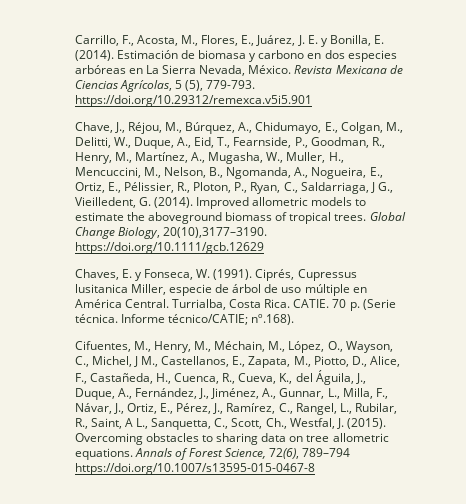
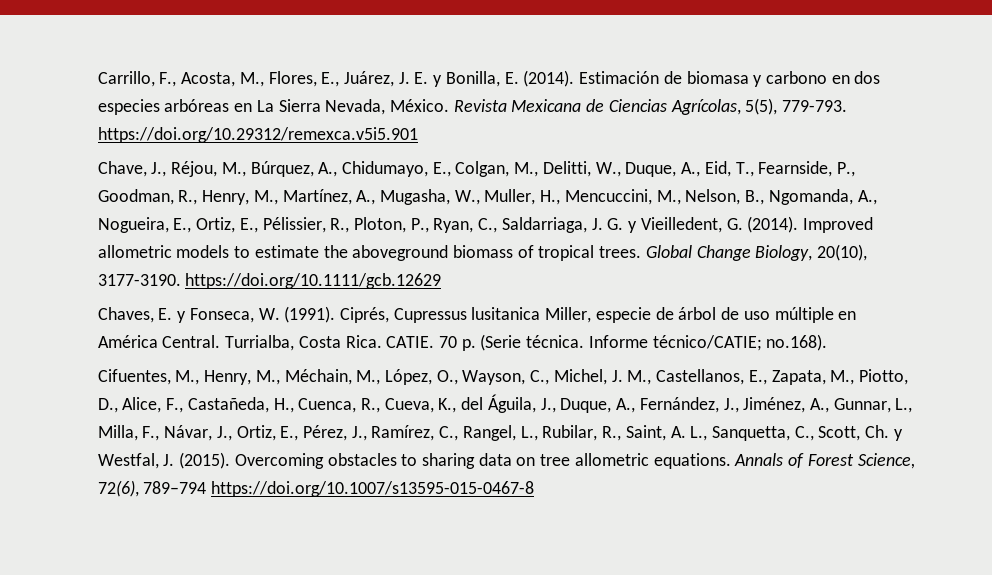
- Revista Mexicana de Ciencias Agrícolas, 5 (5), 779-793. https://doi.org/10.29312/remexca.v5i5.901
+ Revista Mexicana de Ciencias Agrícolas, 5(5), 779-793. https://doi.org/10.29312/remexca.v5i5.901
- Chave, J., Réjou, M., Búrquez, A., Chidumayo, E., Colgan, M., Delitti, W., Duque, A., Eid, T., Fearnside, P., Goodman, R., Henry, M., Martínez, A., Mugasha, W., Muller, H., Mencuccini, M., Nelson, B., Ngomanda, A., Nogueira, E., Ortiz, E., Pélissier, R., Ploton, P., Ryan, C., Saldarriaga, J G., Vieilledent, G. (2014).
+ Chave, J., Réjou, M., Búrquez, A., Chidumayo, E., Colgan, M., Delitti, W., Duque, A., Eid, T., Fearnside, P., Goodman, R., Henry, M., Martínez, A., Mugasha, W., Muller, H., Mencuccini, M., Nelson, B., Ngomanda, A., Nogueira, E., Ortiz, E., Pélissier, R., Ploton, P., Ryan, C., Saldarriaga, J. G. y Vieilledent, G. (2014).
- Global Change Biology, 20(10),3177–3190. https://doi.org/10.1111/gcb.12629
+ Global Change Biology, 20(10), 3177-3190. https://doi.org/10.1111/gcb.12629
- Informe técnico/CATIE; nº.168).
+ Informe técnico/CATIE; no.168).
- Cifuentes, M., Henry, M., Méchain, M., López, O., Wayson, C., Michel, J M., Castellanos, E., Zapata, M., Piotto, D., Alice, F., Castañeda, H., Cuenca, R., Cueva, K., del Águila, J., Duque, A., Fernández, J., Jiménez, A., Gunnar, L., Milla, F., Návar, J., Ortiz, E., Pérez, J., Ramírez, C., Rangel, L., Rubilar, R., Saint, A L., Sanquetta, C., Scott, Ch., Westfal, J. (2015).
+ Cifuentes, M., Henry, M., Méchain, M., López, O., Wayson, C., Michel, J. M., Castellanos, E., Zapata, M., Piotto, D., Alice, F., Castañeda, H., Cuenca, R., Cueva, K., del Águila, J., Duque, A., Fernández, J., Jiménez, A., Gunnar, L., Milla, F., Návar, J., Ortiz, E., Pérez, J., Ramírez, C., Rangel, L., Rubilar, R., Saint, A. L., Sanquetta, C., Scott, Ch. y Westfal, J. (2015).

